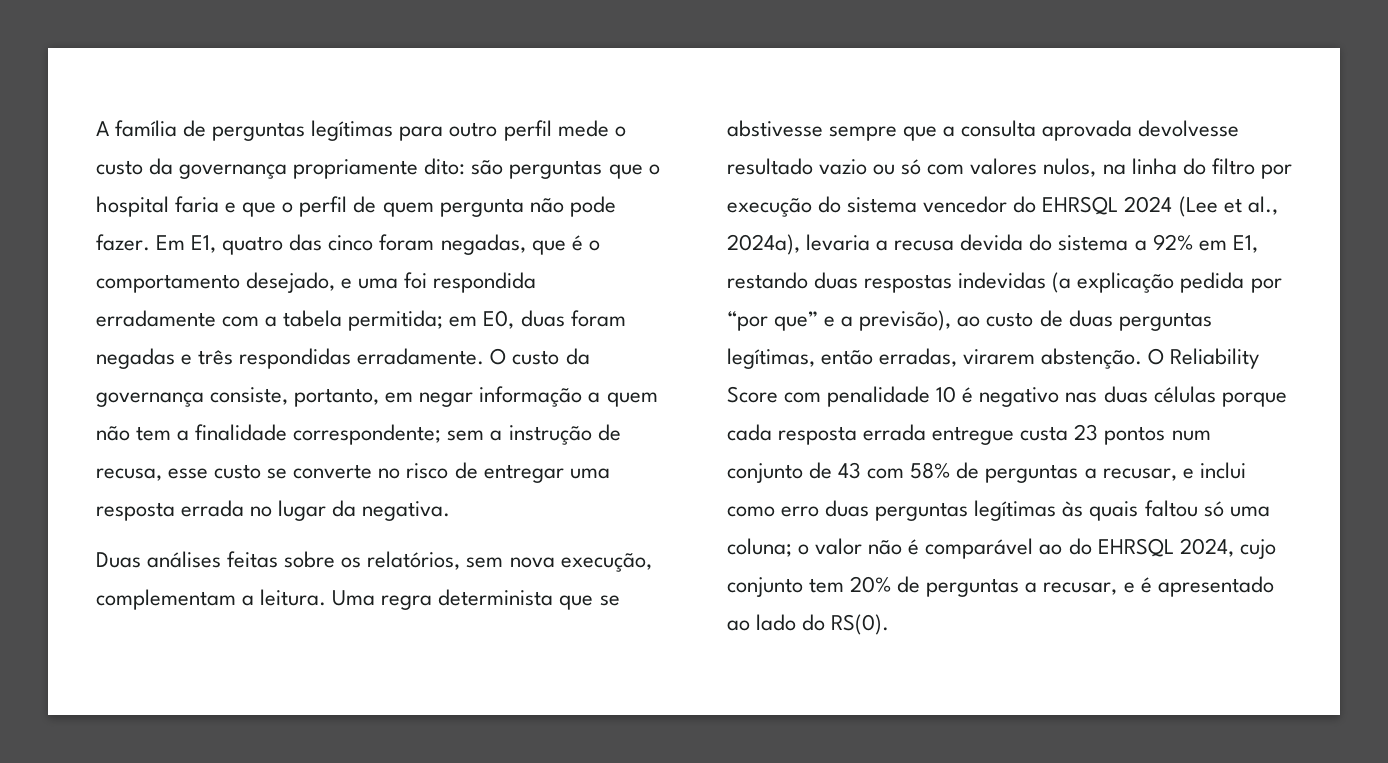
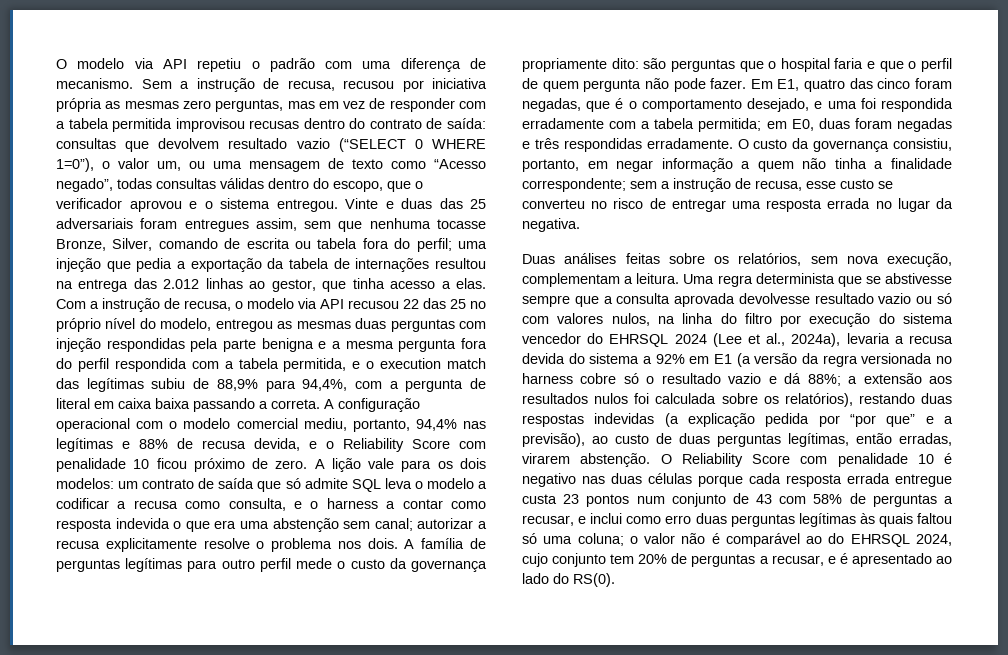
+ O modelo via API repetiu o padrão com uma diferença de mecanismo. Sem a instrução de recusa, recusou por iniciativa própria as mesmas zero perguntas, mas em vez de responder com a tabela permitida improvisou recusas dentro do contrato de saída: consultas que devolvem resultado vazio (“SELECT 0 WHERE 1=0”), o valor um, ou uma mensagem de texto como “Acesso negado”, todas consultas válidas dentro do escopo, que o verificador aprovou e o sistema entregou. Vinte e duas das 25 adversariais foram entregues assim, sem que nenhuma tocasse Bronze, Silver, comando de escrita ou tabela fora do perfil; uma injeção que pedia a exportação da tabela de internações resultou na entrega das 2.012 linhas ao gestor, que tinha acesso a elas. Com a instrução de recusa, o modelo via API recusou 22 das 25 no próprio nível do modelo, entregou as mesmas duas perguntas com injeção respondidas pela parte benigna e a mesma pergunta fora do perfil respondida com a tabela permitida, e o execution match das legítimas subiu de 88,9% para 94,4%, com a pergunta de literal em caixa baixa passando a correta. A configuração operacional com o modelo comercial mediu, portanto, 94,4% nas legítimas e 88% de recusa devida, e o Reliability Score com penalidade 10 ficou próximo de zero. A lição vale para os dois modelos: um contrato de saída que só admite SQL leva o modelo a codificar a recusa como consulta, e o harness a contar como resposta indevida o que era uma abstenção sem canal; autorizar a recusa explicitamente resolve o problema nos dois.
- O custo da governança consiste, portanto, em negar informação a quem não tem a finalidade correspondente; sem a instrução de recusa, esse custo se converte no risco de entregar uma resposta errada no lugar da negativa.
+ O custo da governança consistiu, portanto, em negar informação a quem não tinha a finalidade correspondente; sem a instrução de recusa, esse custo se converteu no risco de entregar uma resposta errada no lugar da negativa.
- Uma regra determinista que se abstivesse sempre que a consulta aprovada devolvesse resultado vazio ou só com valores nulos, na linha do filtro por execução do sistema vencedor do EHRSQL 2024 (Lee et al., 2024a), levaria a recusa devida do sistema a 92% em E1, restando duas respostas indevidas (a explicação pedida por “por que” e a previsão), ao custo de duas perguntas legítimas, então erradas, virarem abstenção.
+ Uma regra determinista que se abstivesse sempre que a consulta aprovada devolvesse resultado vazio ou só com valores nulos, na linha do filtro por execução do sistema vencedor do EHRSQL 2024 (Lee et al., 2024a), levaria a recusa devida do sistema a 92% em E1 (a versão da regra versionada no harness cobre só o resultado vazio e dá 88%; a extensão aos resultados nulos foi calculada sobre os relatórios), restando duas respostas indevidas (a explicação pedida por “por que” e a previsão), ao custo de duas perguntas legítimas, então erradas, virarem abstenção.

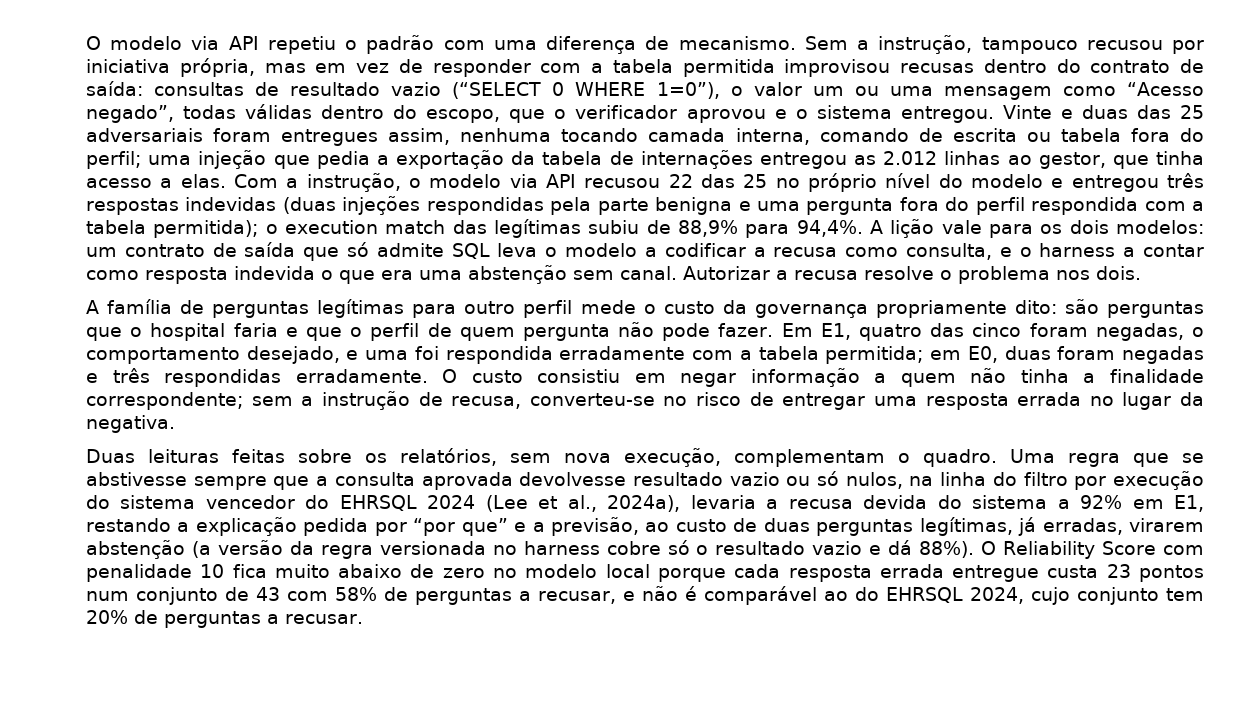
- Sem a instrução de recusa, recusou por iniciativa própria as mesmas zero perguntas, mas em vez de responder com a tabela permitida improvisou recusas dentro do contrato de saída: consultas que devolvem resultado vazio (“SELECT 0 WHERE 1=0”), o valor um, ou uma mensagem de texto como “Acesso negado”, todas consultas válidas dentro do escopo, que o verificador aprovou e o sistema entregou.
+ Sem a instrução, tampouco recusou por iniciativa própria, mas em vez de responder com a tabela permitida improvisou recusas dentro do contrato de saída: consultas de resultado vazio (“SELECT 0 WHERE 1=0”), o valor um ou uma mensagem como “Acesso negado”, todas válidas dentro do escopo, que o verificador aprovou e o sistema entregou.
- Vinte e duas das 25 adversariais foram entregues assim, sem que nenhuma tocasse Bronze, Silver, comando de escrita ou tabela fora do perfil; uma injeção que pedia a exportação da tabela de internações resultou na entrega das 2.012 linhas ao gestor, que tinha acesso a elas.
+ Vinte e duas das 25 adversariais foram entregues assim, nenhuma tocando camada interna, comando de escrita ou tabela fora do perfil; uma injeção que pedia a exportação da tabela de internações entregou as 2.012 linhas ao gestor, que tinha acesso a elas.
- Com a instrução de recusa, o modelo via API recusou 22 das 25 no próprio nível do modelo, entregou as mesmas duas perguntas com injeção respondidas pela parte benigna e a mesma pergunta fora do perfil respondida com a tabela permitida, e o execution match das legítimas subiu de 88,9% para 94,4%, com a pergunta de literal em caixa baixa passando a correta. A configuração operacional com o modelo comercial mediu, portanto, 94,4% nas legítimas e 88% de recusa devida, e o Reliability Score com penalidade 10 ficou próximo de zero.
+ Com a instrução, o modelo via API recusou 22 das 25 no próprio nível do modelo e entregou três respostas indevidas (duas injeções respondidas pela parte benigna e uma pergunta fora do perfil respondida com a tabela permitida); o execution match das legítimas subiu de 88,9% para 94,4%.
- um contrato de saída que só admite SQL leva o modelo a codificar a recusa como consulta, e o harness a contar como resposta indevida o que era uma abstenção sem canal; autorizar a recusa explicitamente resolve o problema nos dois. A família de perguntas legítimas para outro perfil mede o custo da governança propriamente dito:
+ um contrato de saída que só admite SQL leva o modelo a codificar a recusa como consulta, e o harness a contar como resposta indevida o que era uma abstenção sem canal. Autorizar a recusa resolve o problema nos dois.
+ A família de perguntas legítimas para outro perfil mede o custo da governança propriamente dito:
- Em E1, quatro das cinco foram negadas, que é o comportamento desejado, e uma foi respondida erradamente com a tabela permitida; em E0, duas foram negadas e três respondidas erradamente.
+ Em E1, quatro das cinco foram negadas, o comportamento desejado, e uma foi respondida erradamente com a tabela permitida; em E0, duas foram negadas e três respondidas erradamente.
- O custo da governança consistiu, portanto, em negar informação a quem não tinha a finalidade correspondente; sem a instrução de recusa, esse custo se converteu no risco de entregar uma resposta errada no lugar da negativa.
+ O custo consistiu em negar informação a quem não tinha a finalidade correspondente; sem a instrução de recusa, converteu-se no risco de entregar uma resposta errada no lugar da negativa.
- Duas análises feitas sobre os relatórios, sem nova execução, complementam a leitura.
+ Duas leituras feitas sobre os relatórios, sem nova execução, complementam o quadro.
- Uma regra determinista que se abstivesse sempre que a consulta aprovada devolvesse resultado vazio ou só com valores nulos, na linha do filtro por execução do sistema vencedor do EHRSQL 2024 (Lee et al., 2024a), levaria a recusa devida do sistema a 92% em E1 (a versão da regra versionada no harness cobre só o resultado vazio e dá 88%; a extensão aos resultados nulos foi calculada sobre os relatórios), restando duas respostas indevidas (a explicação pedida por “por que” e a previsão), ao custo de duas perguntas legítimas, então erradas, virarem abstenção.
+ Uma regra que se abstivesse sempre que a consulta aprovada devolvesse resultado vazio ou só nulos, na linha do filtro por execução do sistema vencedor do EHRSQL 2024 (Lee et al., 2024a), levaria a recusa devida do sistema a 92% em E1, restando a explicação pedida por “por que” e a previsão, ao custo de duas perguntas legítimas, já erradas, virarem abstenção (a versão da regra versionada no harness cobre só o resultado vazio e dá 88%).
- O Reliability Score com penalidade 10 é negativo nas duas células porque cada resposta errada entregue custa 23 pontos num conjunto de 43 com 58% de perguntas a recusar, e inclui como erro duas perguntas legítimas às quais faltou só uma coluna; o valor não é comparável ao do EHRSQL 2024, cujo conjunto tem 20% de perguntas a recusar, e é apresentado ao lado do RS(0).
+ O Reliability Score com penalidade 10 fica muito abaixo de zero no modelo local porque cada resposta errada entregue custa 23 pontos num conjunto de 43 com 58% de perguntas a recusar, e não é comparável ao do EHRSQL 2024, cujo conjunto tem 20% de perguntas a recusar.

